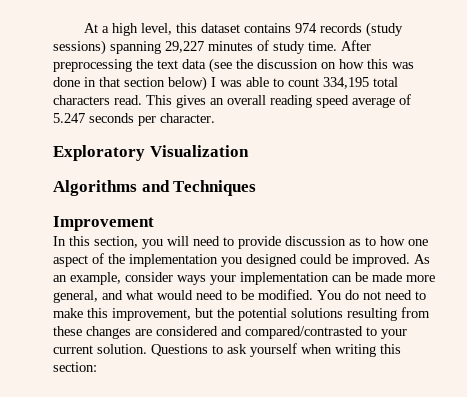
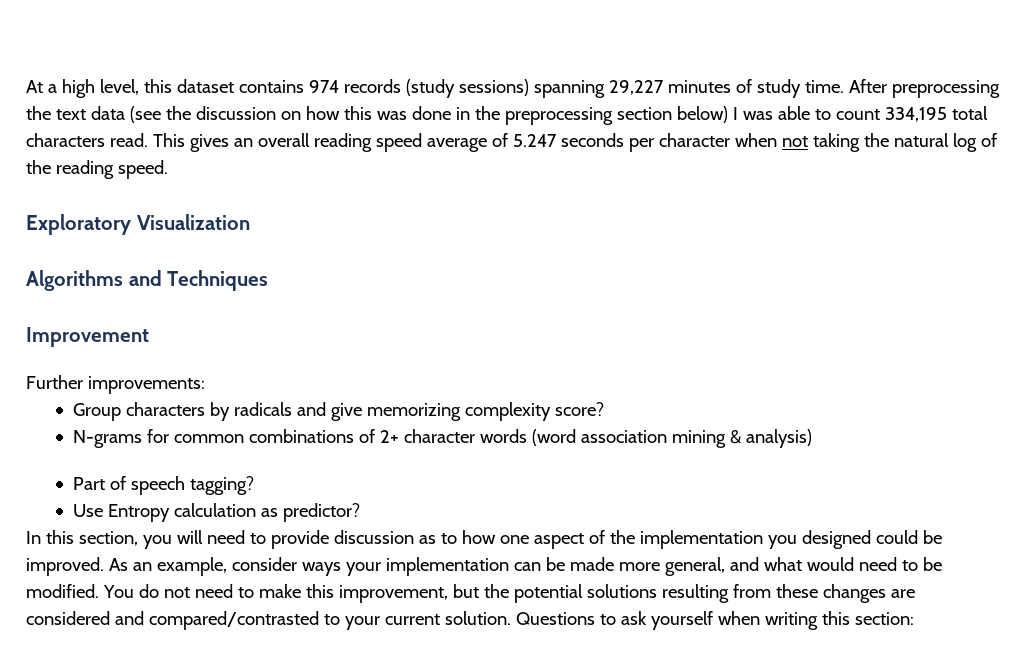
- After preprocessing the text data (see the discussion on how this was done in that section below) I was able to count 334,195 total characters read.
+ After preprocessing the text data (see the discussion on how this was done in the preprocessing section below) I was able to count 334,195 total characters read.
- This gives an overall reading speed average of 5.247 seconds per character.
+ This gives an overall reading speed average of 5.247 seconds per character when not taking the natural log of the reading speed.
+ Further improvements:
+ Group characters by radicals and give memorizing complexity score?
+ N-grams for common combinations of 2+ character words (word association mining & analysis)
+ Part of speech tagging?
+ Use Entropy calculation as predictor?

